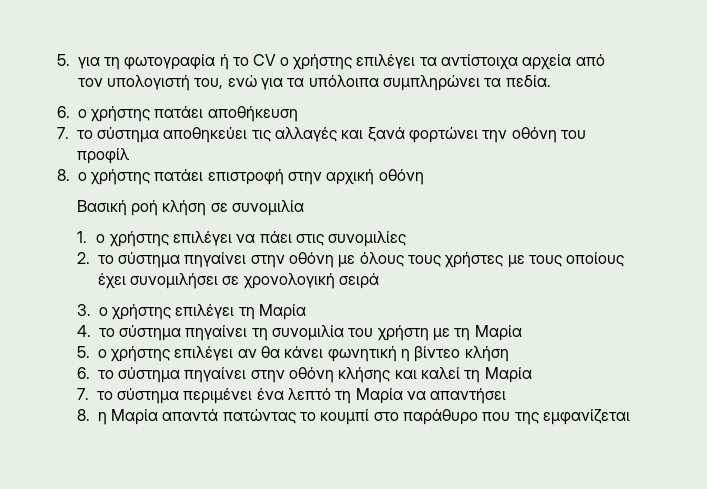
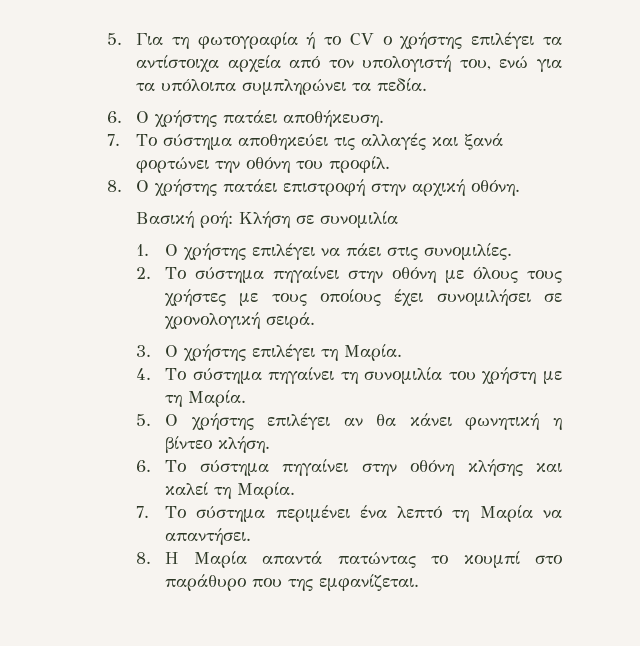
- 5. για τη φωτογραφία ή το CV ο χρήστης επιλέγει τα αντίστοιχα αρχεία από τον υπολογιστή του, ενώ για τα υπόλοιπα συμπληρώνει τα πεδία.
+ 5. Για τη φωτογραφία ή το CV ο χρήστης επιλέγει τα αντίστοιχα αρχεία από τον υπολογιστή του, ενώ για τα υπόλοιπα συμπληρώνει τα πεδία.
- 6. ο χρήστης πατάει αποθήκευση
- 7. το σύστημα αποθηκεύει τις αλλαγές και ξανά φορτώνει την οθόνη του προφίλ
- 8. ο χρήστης πατάει επιστροφή στην αρχική οθόνη
+ 6. Ο χρήστης πατάει αποθήκευση.
+ 7. Το σύστημα αποθηκεύει τις αλλαγές και ξανά φορτώνει την οθόνη του προφίλ.
+ 8. Ο χρήστης πατάει επιστροφή στην αρχική οθόνη.
- Βασική ροή κλήση σε συνομιλία
+ Βασική ροή: Κλήση σε συνομιλία
- 1. ο χρήστης επιλέγει να πάει στις συνομιλίες
+ 1. Ο χρήστης επιλέγει να πάει στις συνομιλίες.
- 2. το σύστημα πηγαίνει στην οθόνη με όλους τους χρήστες με τους οποίους έχει συνομιλήσει σε χρονολογική σειρά
+ 2. Το σύστημα πηγαίνει στην οθόνη με όλους τους χρήστες με τους οποίους έχει συνομιλήσει σε χρονολογική σειρά.
- 3. ο χρήστης επιλέγει τη Μαρία
+ 3. Ο χρήστης επιλέγει τη Μαρία.
- 4. το σύστημα πηγαίνει τη συνομιλία του χρήστη με τη Μαρία
- 5. ο χρήστης επιλέγει αν θα κάνει φωνητική η βίντεο κλήση
- 6. το σύστημα πηγαίνει στην οθόνη κλήσης και καλεί τη Μαρία
- 7. το σύστημα περιμένει ένα λεπτό τη Μαρία να απαντήσει
- 8. η Μαρία απαντά πατώντας το κουμπί στο παράθυρο που της εμφανίζεται
+ 4. Το σύστημα πηγαίνει τη συνομιλία του χρήστη με τη Μαρία.
+ 5. Ο χρήστης επιλέγει αν θα κάνει φωνητική η βίντεο κλήση.
+ 6. Το σύστημα πηγαίνει στην οθόνη κλήσης και καλεί τη Μαρία.
+ 7. Το σύστημα περιμένει ένα λεπτό τη Μαρία να απαντήσει.
+ 8. Η Μαρία απαντά πατώντας το κουμπί στο παράθυρο που της εμφανίζεται.

